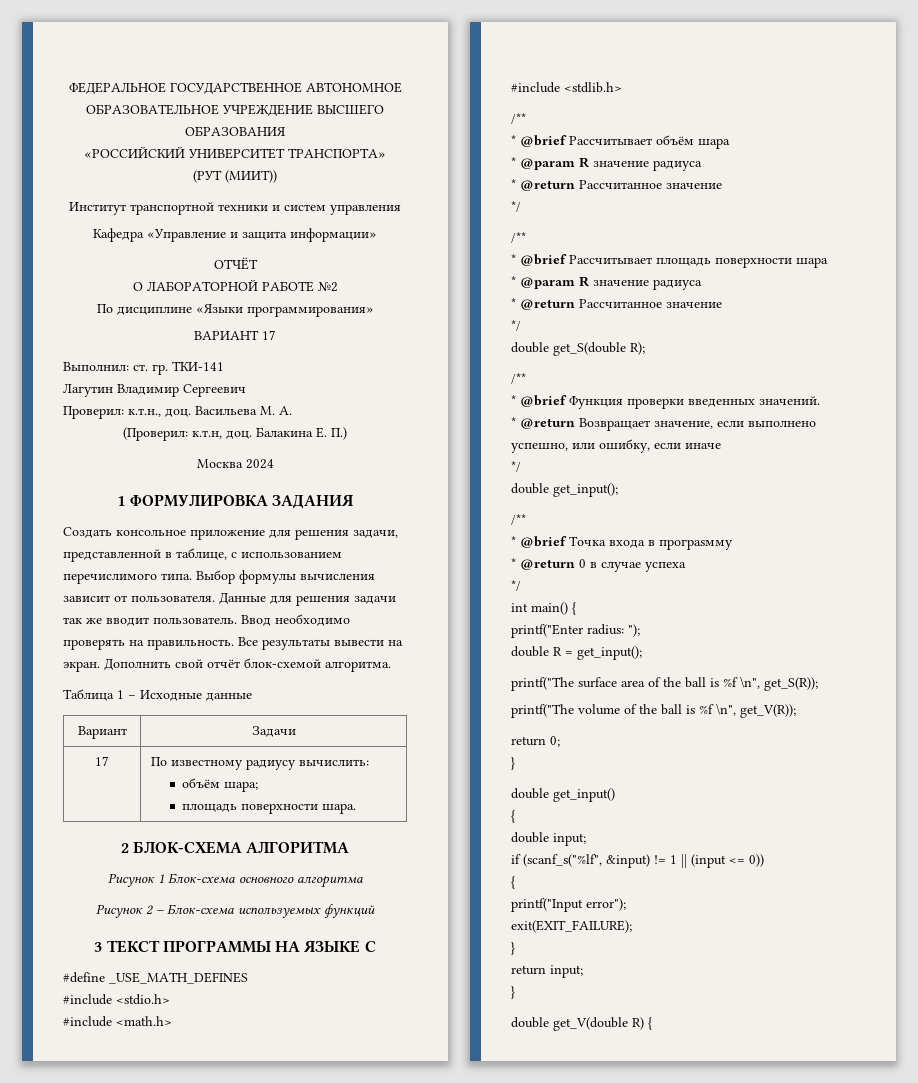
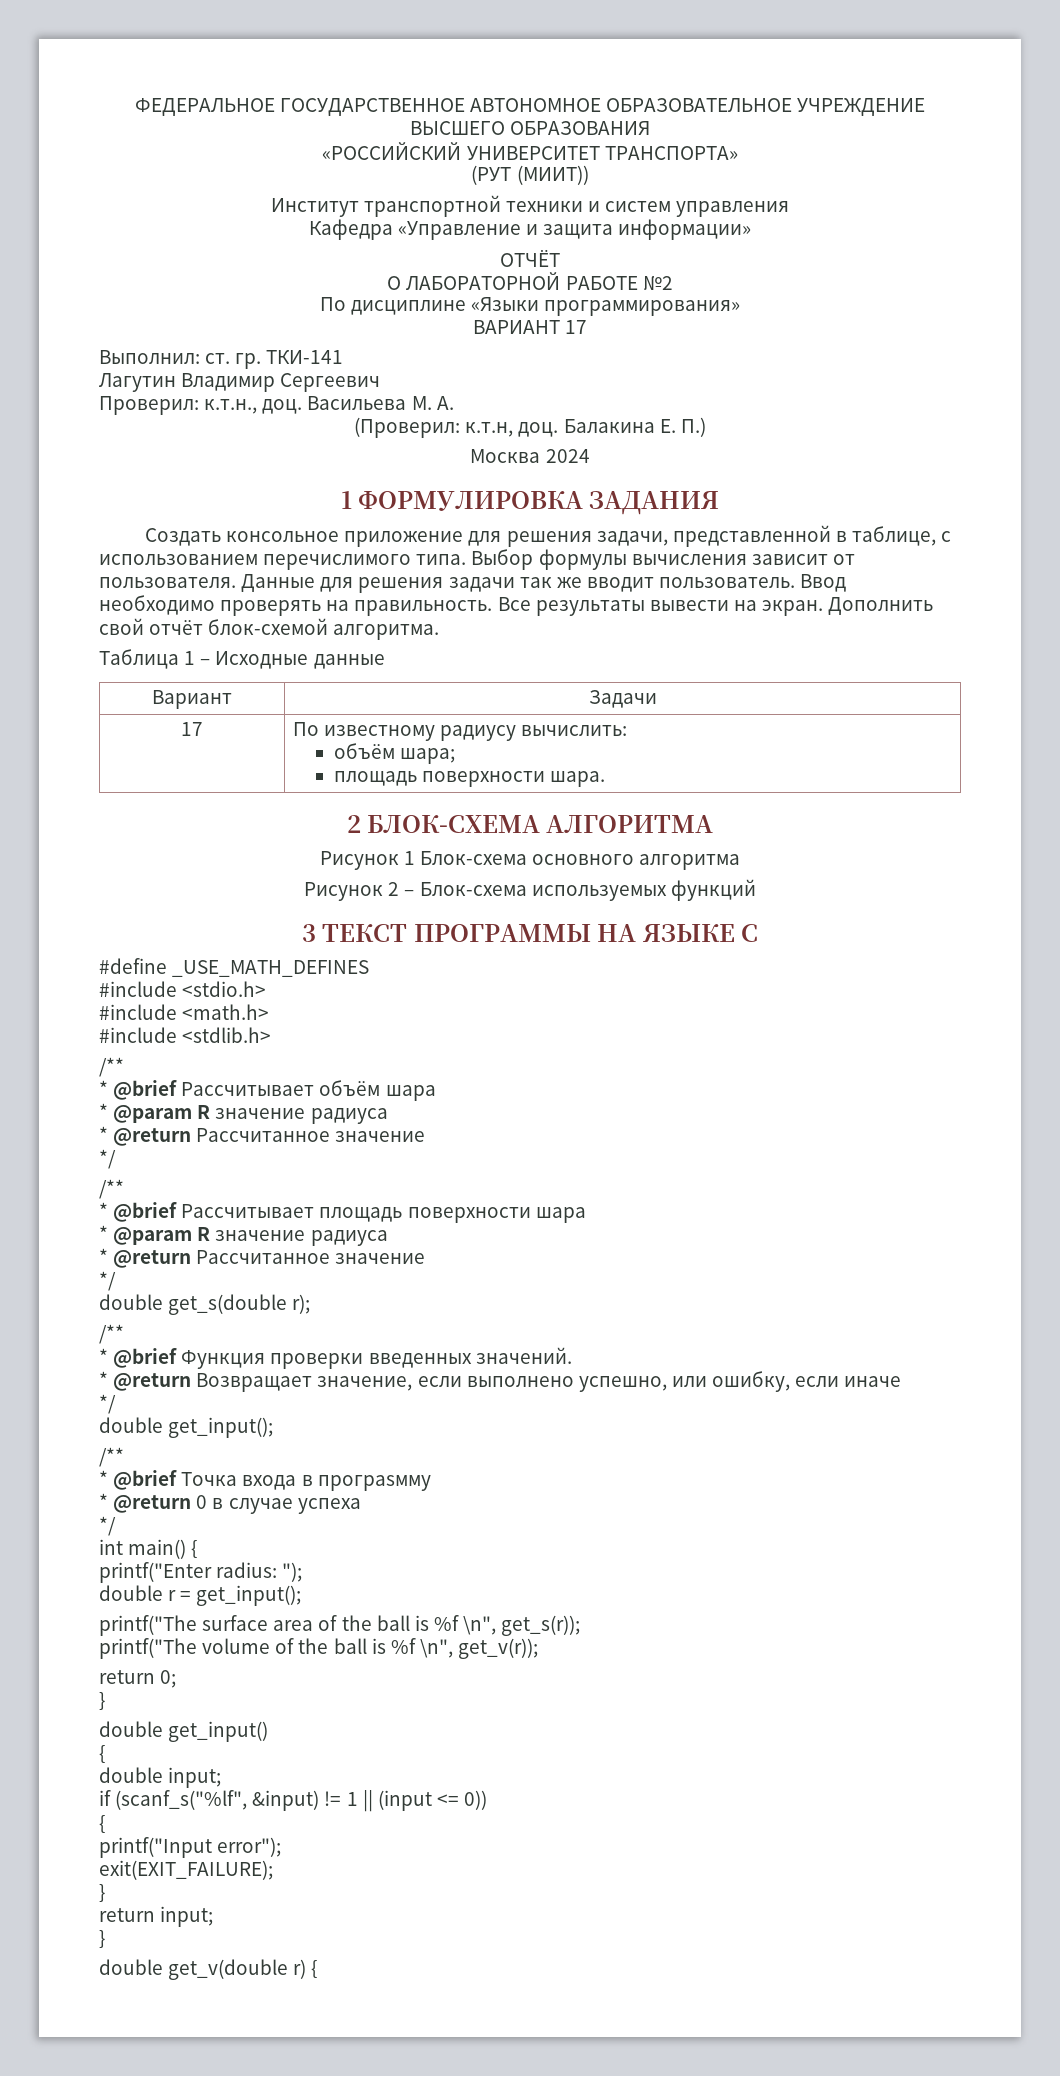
- double get_S(double R);
+ double get_s(double r);
- double R = get_input();
+ double r = get_input();
- printf("The surface area of the ball is %f \n", get_S(R));
+ printf("The surface area of the ball is %f \n", get_s(r));
- printf("The volume of the ball is %f \n", get_V(R));
+ printf("The volume of the ball is %f \n", get_v(r));
- double get_V(double R) {
+ double get_v(double r) {

